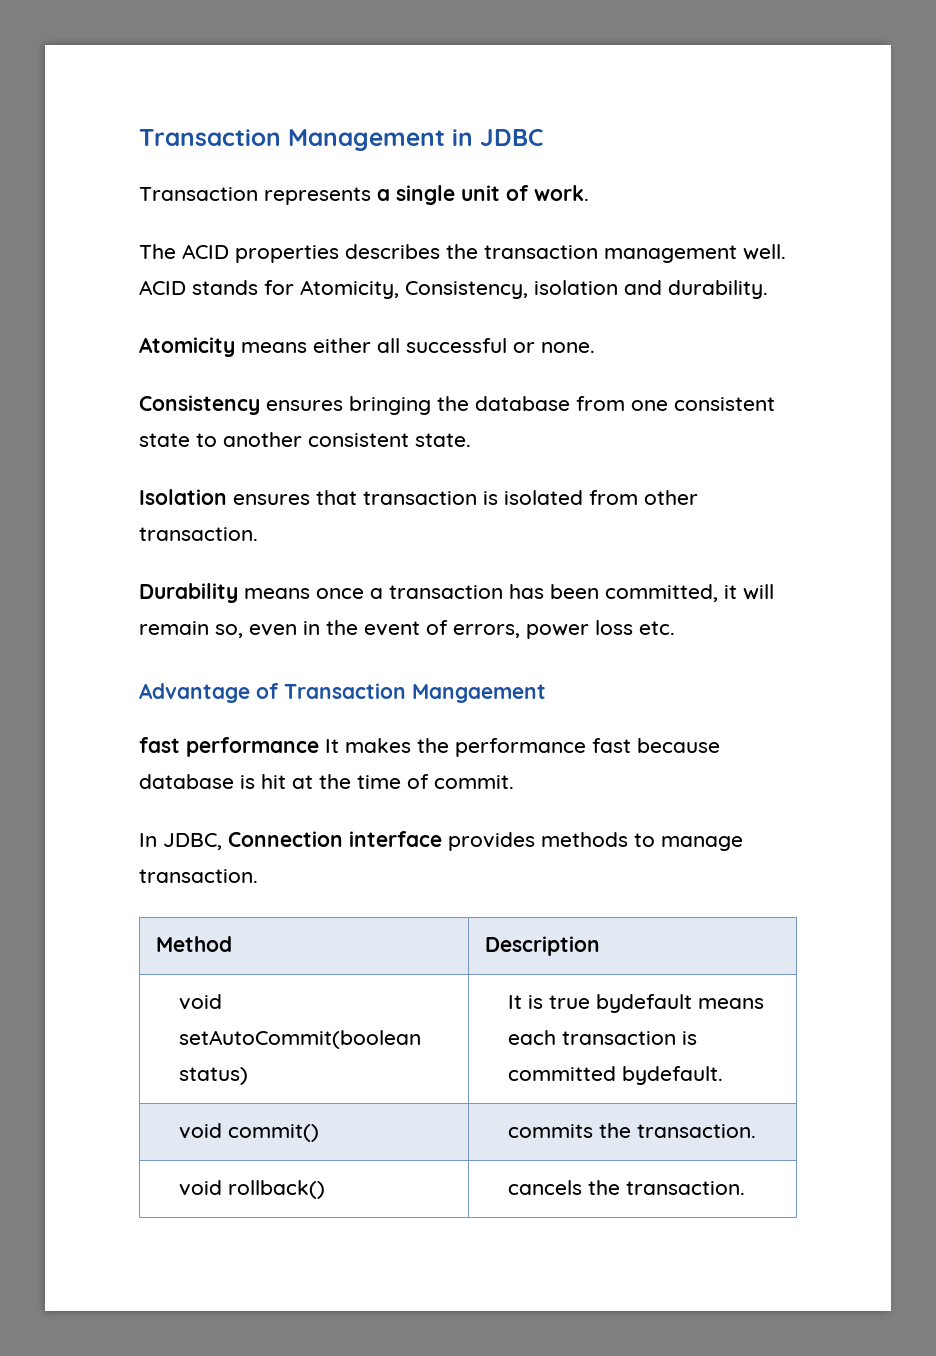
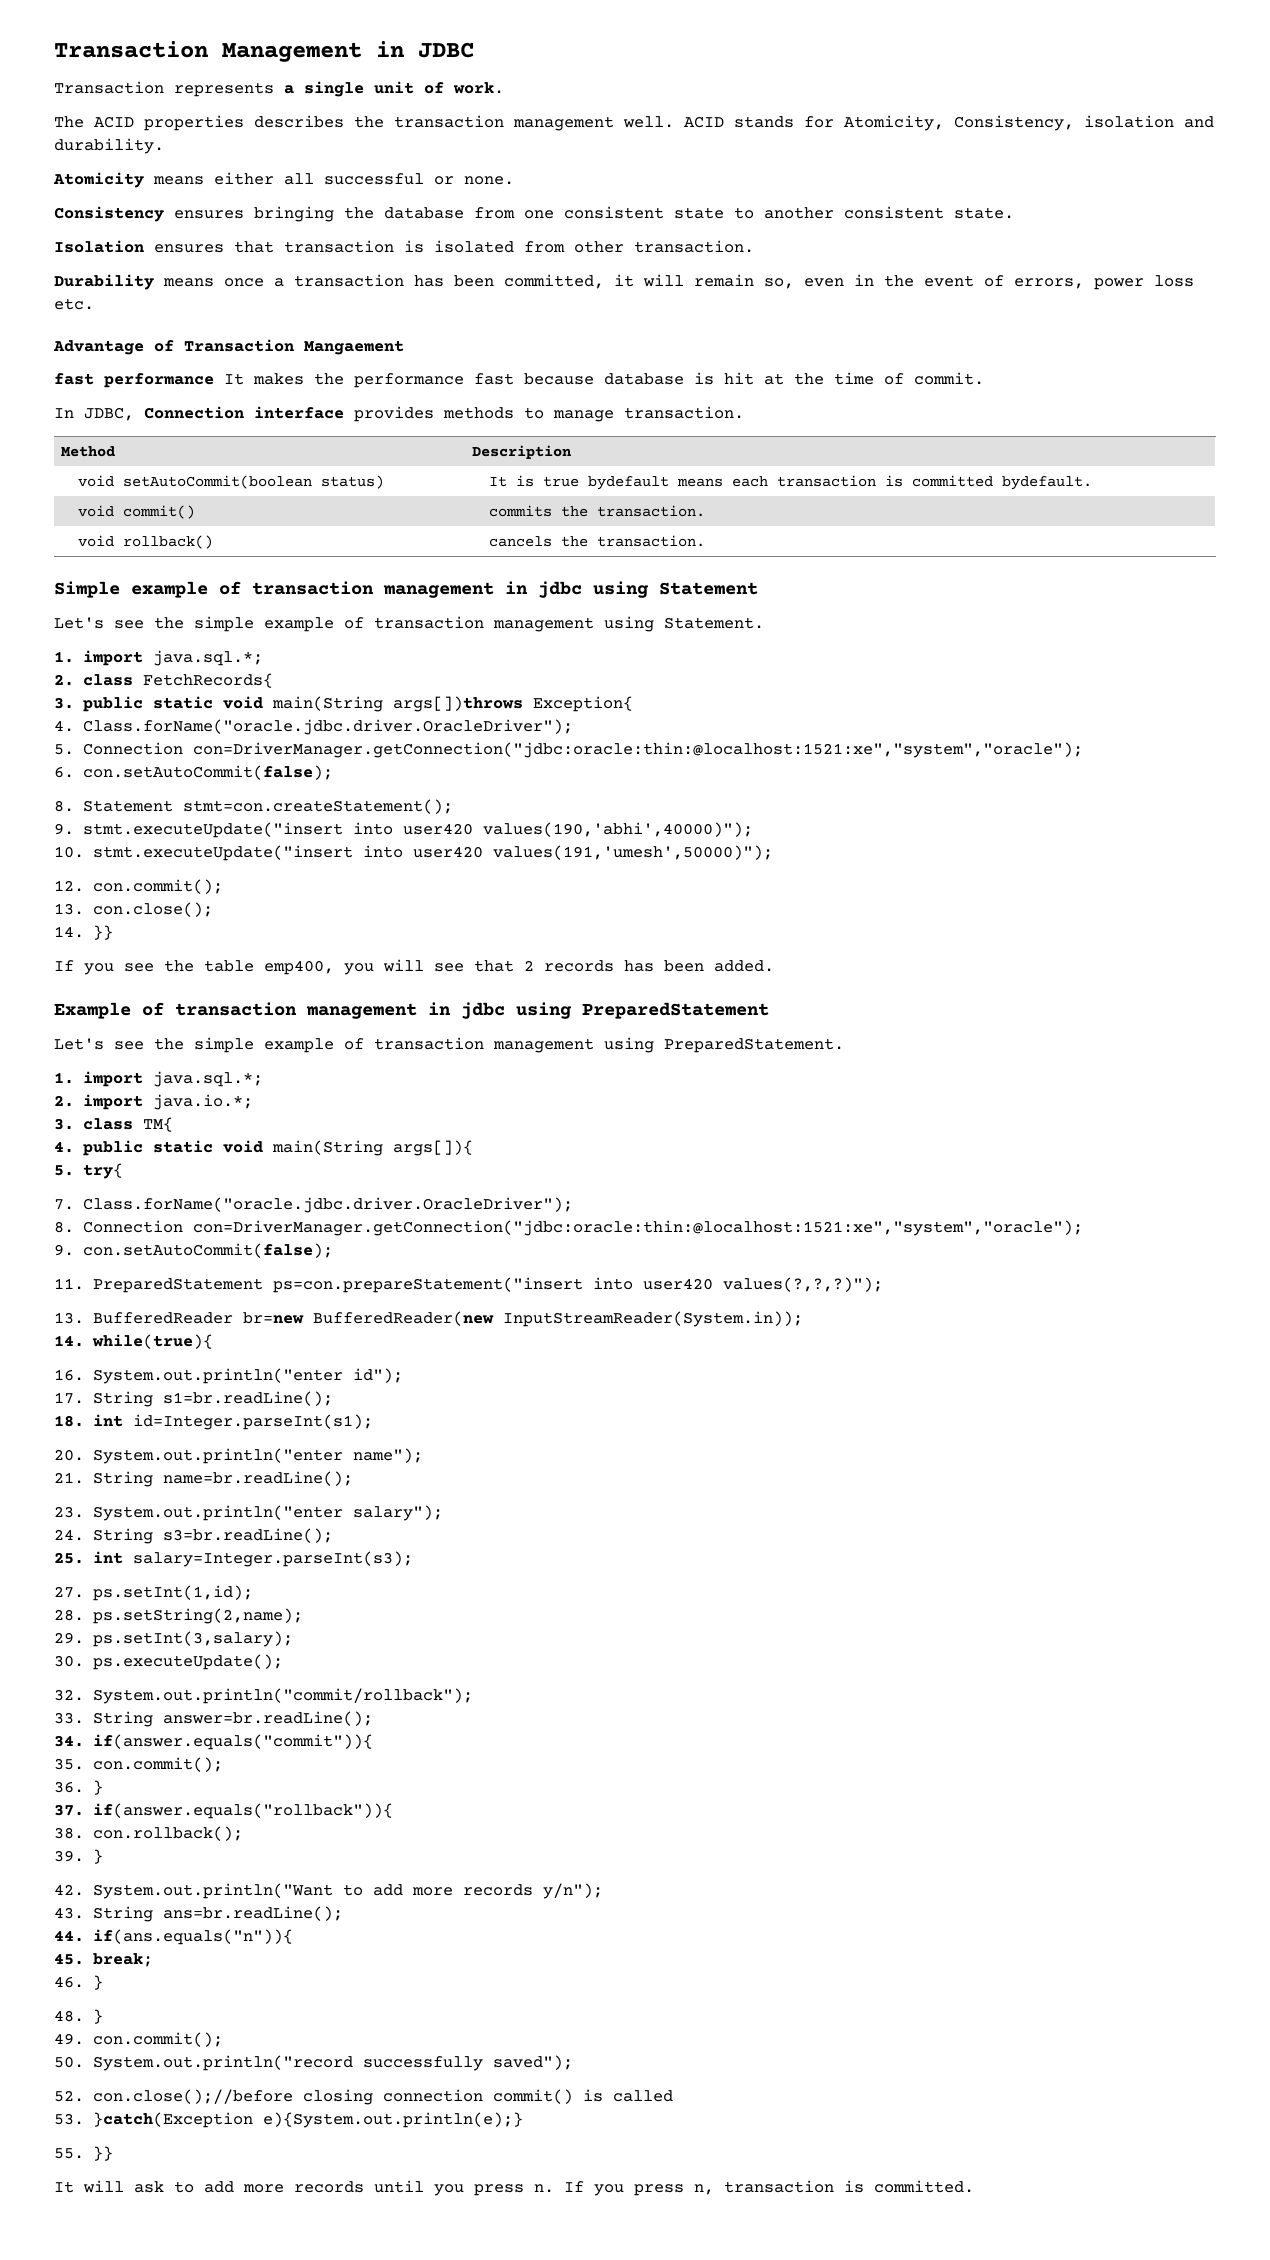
+ Simple example of transaction management in jdbc using Statement
+ Let's see the simple example of transaction management using Statement.
+ 1. import java.sql.*;
+ 2. class FetchRecords{
+ 3. public static void main(String args[])throws Exception{
+ 4. Class.forName("oracle.jdbc.driver.OracleDriver");
+ 5. Connection con=DriverManager.getConnection("jdbc:oracle:thin:@localhost:1521:xe","system","oracle");
+ 6. con.setAutoCommit(false);
+ 8. Statement stmt=con.createStatement();
+ 9. stmt.executeUpdate("insert into user420 values(190,'abhi',40000)");
+ 10. stmt.executeUpdate("insert into user420 values(191,'umesh',50000)");
+ 12. con.commit();
+ 13. con.close();
+ 14. }}
+ If you see the table emp400, you will see that 2 records has been added.
+ Example of transaction management in jdbc using PreparedStatement
+ Let's see the simple example of transaction management using PreparedStatement.
+ 1. import java.sql.*;
+ 2. import java.io.*;
+ 3. class TM{
+ 4. public static void main(String args[]){
+ 5. try{
+ 7. Class.forName("oracle.jdbc.driver.OracleDriver");
+ 8. Connection con=DriverManager.getConnection("jdbc:oracle:thin:@localhost:1521:xe","system","oracle");
+ 9. con.setAutoCommit(false);
+ 11. PreparedStatement ps=con.prepareStatement("insert into user420 values(?,?,?)");
+ 13. BufferedReader br=new BufferedReader(new InputStreamReader(System.in));
+ 14. while(true){
+ 16. System.out.println("enter id");
+ 17. String s1=br.readLine();
+ 18. int id=Integer.parseInt(s1);
+ 20. System.out.println("enter name");
+ 21. String name=br.readLine();
+ 23. System.out.println("enter salary");
+ 24. String s3=br.readLine();
+ 25. int salary=Integer.parseInt(s3);
+ 27. ps.setInt(1,id);
+ 28. ps.setString(2,name);
+ 29. ps.setInt(3,salary);
+ 30. ps.executeUpdate();
+ 32. System.out.println("commit/rollback");
+ 33. String answer=br.readLine();
+ 34. if(answer.equals("commit")){
+ 35. con.commit();
+ 36. }
+ 37. if(answer.equals("rollback")){
+ 38. con.rollback();
+ 39. }
+ 42. System.out.println("Want to add more records y/n");
+ 43. String ans=br.readLine();
+ 44. if(ans.equals("n")){
+ 45. break;
+ 46. }
+ 48. }
+ 49. con.commit();
+ 50. System.out.println("record successfully saved");
+ 52. con.close();//before closing connection commit() is called
+ 53. }catch(Exception e){System.out.println(e);}
+ 55. }}
+ It will ask to add more records until you press n. If you press n, transaction is committed.

